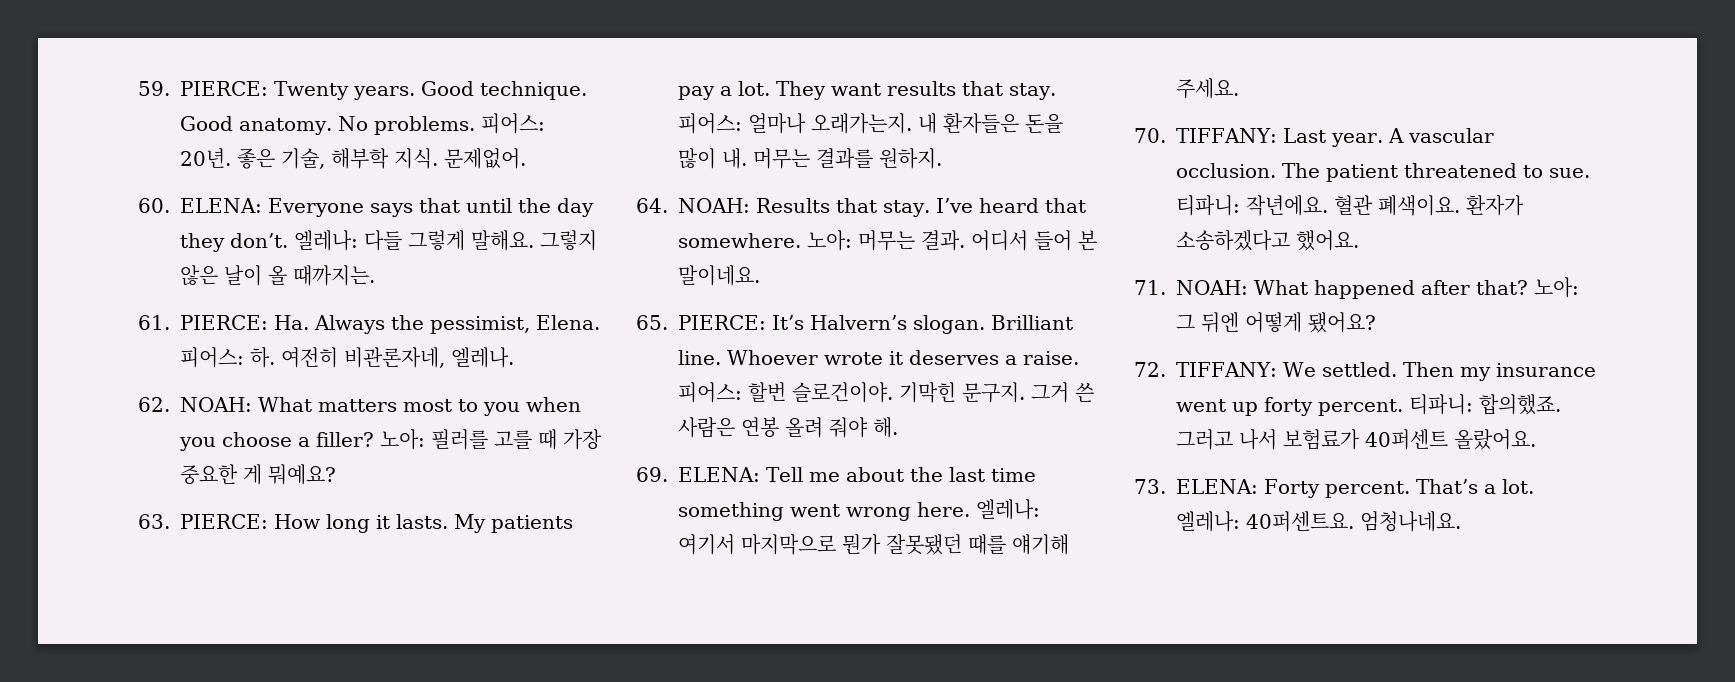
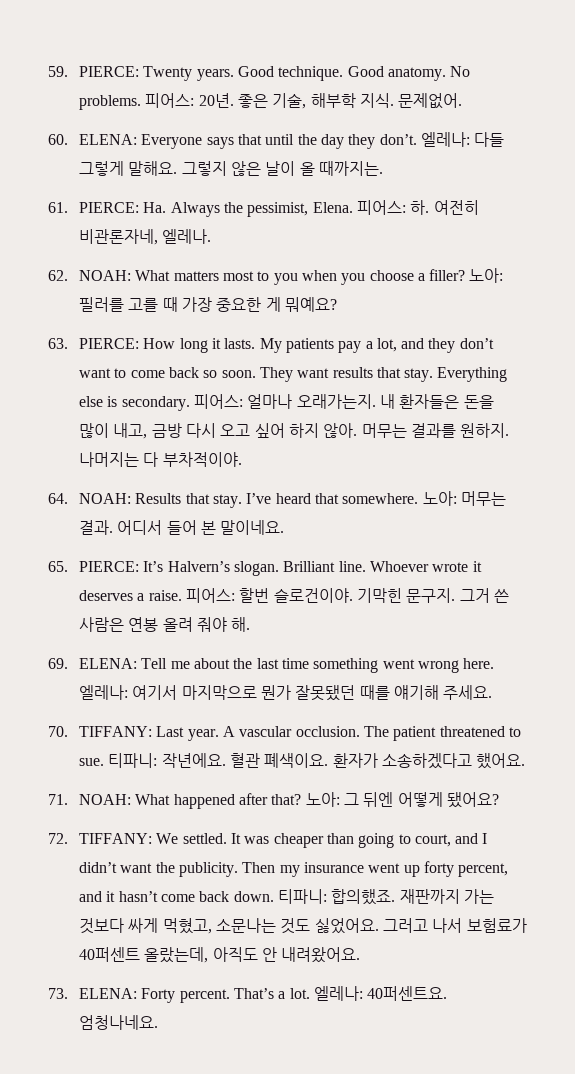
- My patients pay a lot.
+ My patients pay a lot, and they don’t want to come back so soon.
+ Everything else is secondary.
- 내 환자들은 돈을 많이 내.
+ 내 환자들은 돈을 많이 내고, 금방 다시 오고 싶어 하지 않아.
+ 나머지는 다 부차적이야.
+ It was cheaper than going to court, and I didn’t want the publicity.
- Then my insurance went up forty percent. 티파니: 합의했죠. 그러고 나서 보험료가 40퍼센트 올랐어요.
+ Then my insurance went up forty percent, and it hasn’t come back down. 티파니: 합의했죠. 재판까지 가는 것보다 싸게 먹혔고, 소문나는 것도 싫었어요. 그러고 나서 보험료가 40퍼센트 올랐는데, 아직도 안 내려왔어요.

